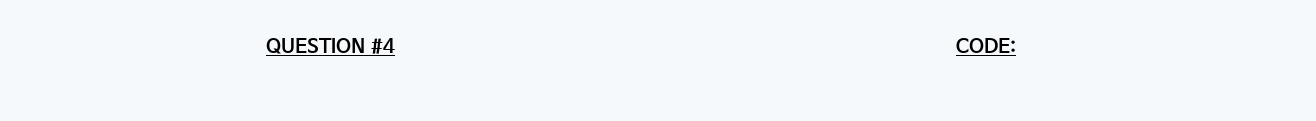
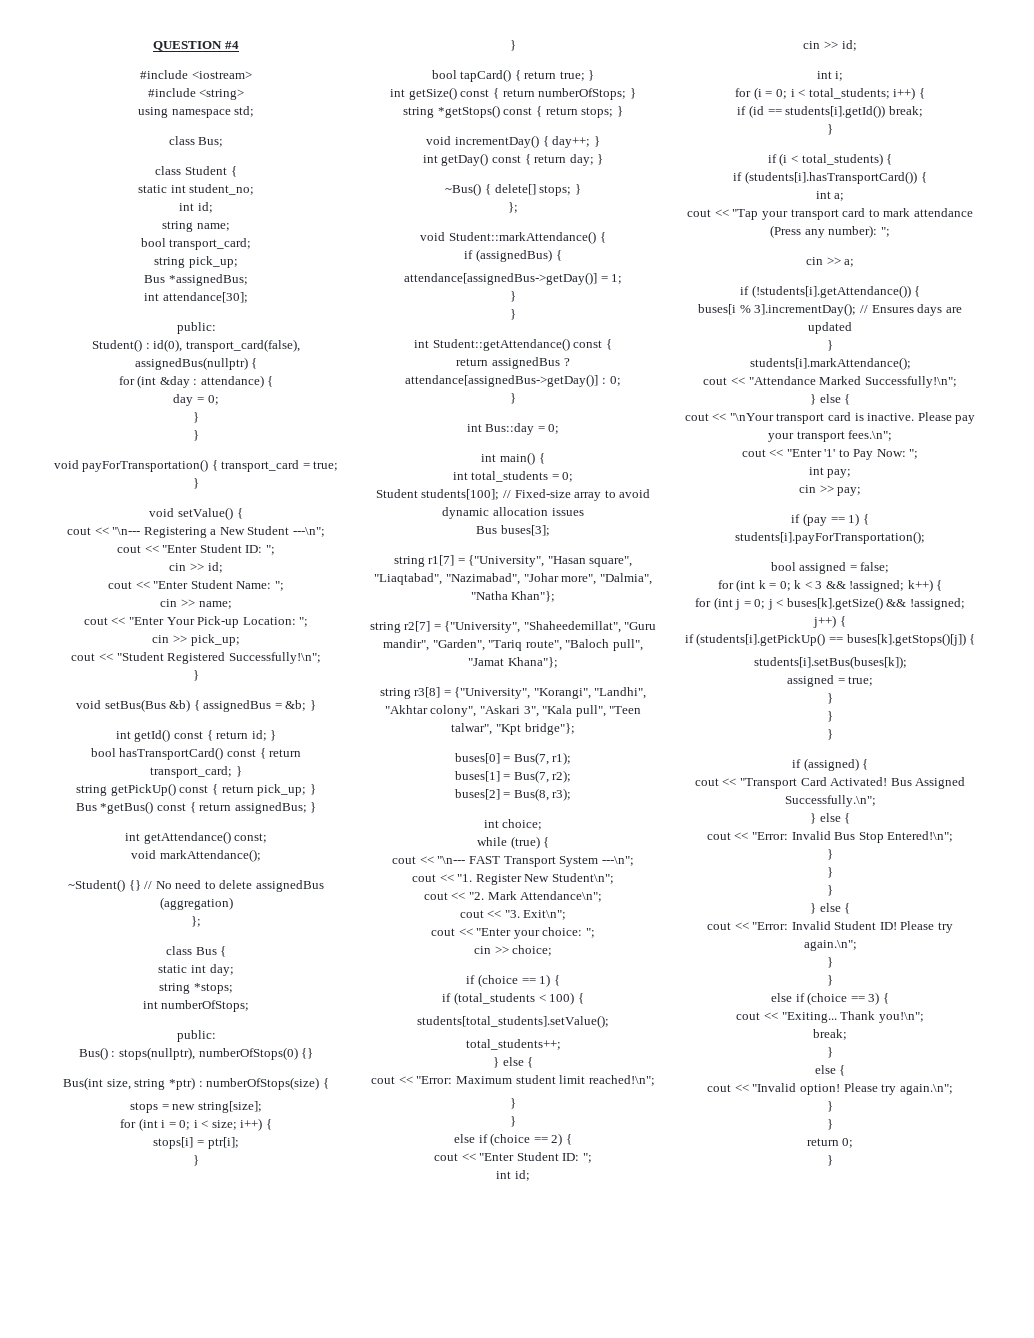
- CODE:
+ #include <iostream>
+ #include <string>
+ using namespace std;
+ class Bus;
+ class Student {
+ static int student_no;
+ int id;
+ string name;
+ bool transport_card;
+ string pick_up;
+ Bus *assignedBus;
+ int attendance[30];
+ public:
+ Student() : id(0), transport_card(false), assignedBus(nullptr) {
+ for (int &day : attendance) {
+ day = 0;
+ }
+ }
+ void payForTransportation() { transport_card = true; }
+ void setValue() {
+ cout << "\n--- Registering a New Student ---\n";
+ cout << "Enter Student ID: ";
+ cin >> id;
+ cout << "Enter Student Name: ";
+ cin >> name;
+ cout << "Enter Your Pick-up Location: ";
+ cin >> pick_up;
+ cout << "Student Registered Successfully!\n";
+ }
+ void setBus(Bus &b) { assignedBus = &b; }
+ int getId() const { return id; }
+ bool hasTransportCard() const { return transport_card; }
+ string getPickUp() const { return pick_up; }
+ Bus *getBus() const { return assignedBus; }
+ int getAttendance() const;
+ void markAttendance();
+ ~Student() {} // No need to delete assignedBus (aggregation)
+ };
+ class Bus {
+ static int day;
+ string *stops;
+ int numberOfStops;
+ public:
+ Bus() : stops(nullptr), numberOfStops(0) {}
+ Bus(int size, string *ptr) : numberOfStops(size) {
+ stops = new string[size];
+ for (int i = 0; i < size; i++) {
+ stops[i] = ptr[i];
+ }
+ }
+ bool tapCard() { return true; }
+ int getSize() const { return numberOfStops; }
+ string *getStops() const { return stops; }
+ void incrementDay() { day++; }
+ int getDay() const { return day; }
+ ~Bus() { delete[] stops; }
+ };
+ void Student::markAttendance() {
+ if (assignedBus) {
+ attendance[assignedBus->getDay()] = 1;
+ }
+ }
+ int Student::getAttendance() const {
+ return assignedBus ? attendance[assignedBus->getDay()] : 0;
+ }
+ int Bus::day = 0;
+ int main() {
+ int total_students = 0;
+ Student students[100]; // Fixed-size array to avoid dynamic allocation issues
+ Bus buses[3];
+ string r1[7] = {"University", "Hasan square", "Liaqtabad", "Nazimabad", "Johar more", "Dalmia", "Natha Khan"};
+ string r2[7] = {"University", "Shaheedemillat", "Guru mandir", "Garden", "Tariq route", "Baloch pull", "Jamat Khana"};
+ string r3[8] = {"University", "Korangi", "Landhi", "Akhtar colony", "Askari 3", "Kala pull", "Teen talwar", "Kpt bridge"};
+ buses[0] = Bus(7, r1);
+ buses[1] = Bus(7, r2);
+ buses[2] = Bus(8, r3);
+ int choice;
+ while (true) {
+ cout << "\n--- FAST Transport System ---\n";
+ cout << "1. Register New Student\n";
+ cout << "2. Mark Attendance\n";
+ cout << "3. Exit\n";
+ cout << "Enter your choice: ";
+ cin >> choice;
+ if (choice == 1) {
+ if (total_students < 100) {
+ students[total_students].setValue();
+ total_students++;
+ } else {
+ cout << "Error: Maximum student limit reached!\n";
+ }
+ }
+ else if (choice == 2) {
+ cout << "Enter Student ID: ";
+ int id;
+ cin >> id;
+ int i;
+ for (i = 0; i < total_students; i++) {
+ if (id == students[i].getId()) break;
+ }
+ if (i < total_students) {
+ if (students[i].hasTransportCard()) {
+ int a;
+ cout << "Tap your transport card to mark attendance (Press any number): ";
+ cin >> a;
+ if (!students[i].getAttendance()) {
+ buses[i % 3].incrementDay(); // Ensures days are updated
+ }
+ students[i].markAttendance();
+ cout << "Attendance Marked Successfully!\n";
+ } else {
+ cout << "\nYour transport card is inactive. Please pay your transport fees.\n";
+ cout << "Enter '1' to Pay Now: ";
+ int pay;
+ cin >> pay;
+ if (pay == 1) {
+ students[i].payForTransportation();
+ bool assigned = false;
+ for (int k = 0; k < 3 && !assigned; k++) {
+ for (int j = 0; j < buses[k].getSize() && !assigned; j++) {
+ if (students[i].getPickUp() == buses[k].getStops()[j]) {
+ students[i].setBus(buses[k]);
+ assigned = true;
+ }
+ }
+ }
+ if (assigned) {
+ cout << "Transport Card Activated! Bus Assigned Successfully.\n";
+ } else {
+ cout << "Error: Invalid Bus Stop Entered!\n";
+ }
+ }
+ }
+ } else {
+ cout << "Error: Invalid Student ID! Please try again.\n";
+ }
+ }
+ else if (choice == 3) {
+ cout << "Exiting... Thank you!\n";
+ break;
+ }
+ else {
+ cout << "Invalid option! Please try again.\n";
+ }
+ }
+ return 0;
+ }

